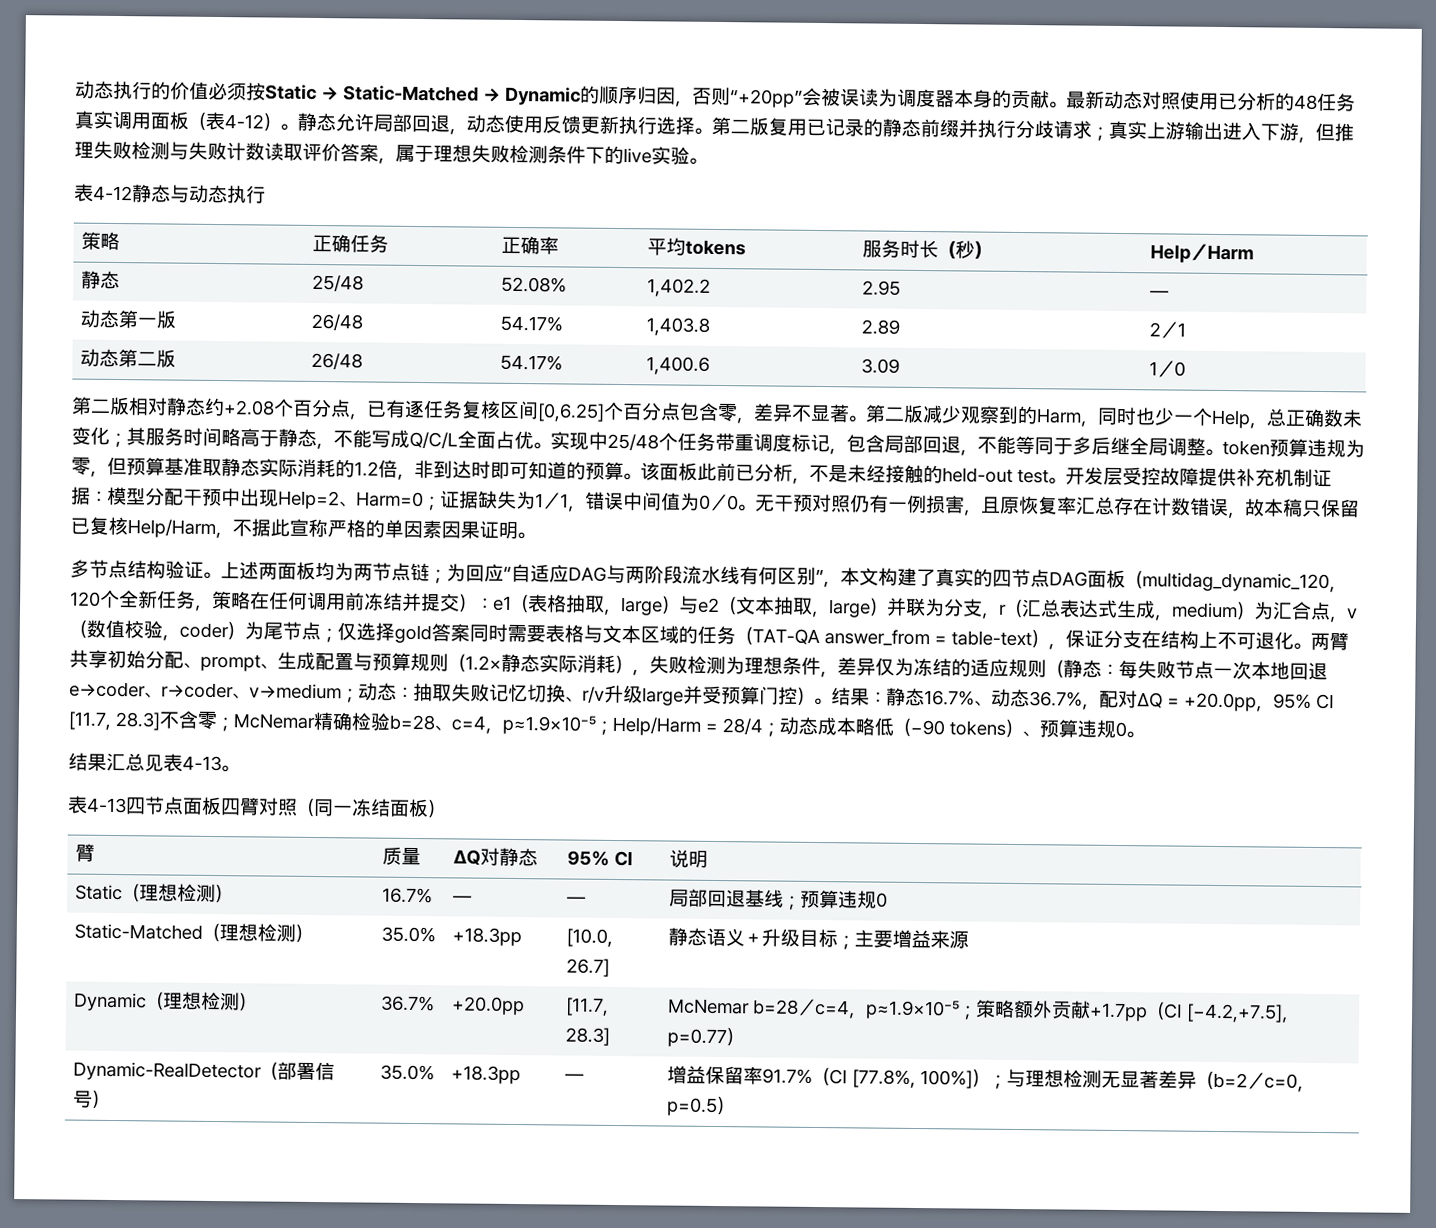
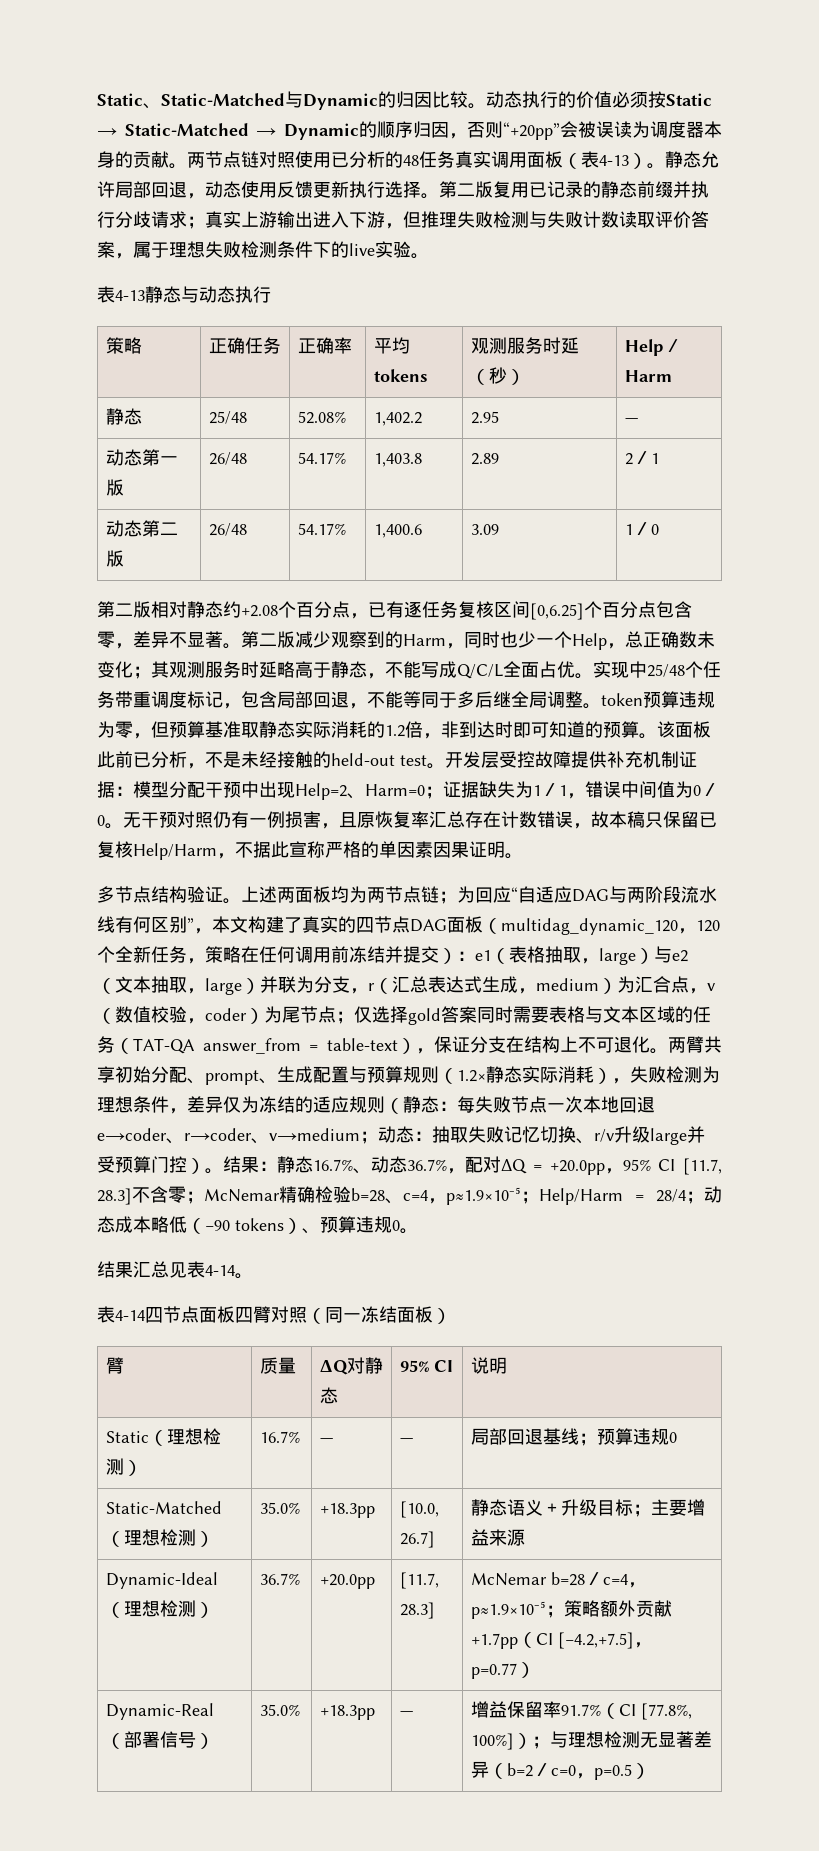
+ Static、Static-Matched与Dynamic的归因比较。
- 最新动态对照使用已分析的48任务真实调用面板（表4-12）。
+ 两节点链对照使用已分析的48任务真实调用面板（表4-13）。
- 表4-12静态与动态执行
+ 表4-13静态与动态执行
- 策略 | 正确任务 | 正确率 | 平均tokens | 服务时长（秒） | Help／Harm
+ 策略 | 正确任务 | 正确率 | 平均tokens | 观测服务时延（秒） | Help／Harm
- 第二版减少观察到的Harm，同时也少一个Help，总正确数未变化；其服务时间略高于静态，不能写成Q/C/L全面占优。
+ 第二版减少观察到的Harm，同时也少一个Help，总正确数未变化；其观测服务时延略高于静态，不能写成Q/C/L全面占优。
- 结果汇总见表4-13。
- 表4-13四节点面板四臂对照（同一冻结面板）
+ 结果汇总见表4-14。
+ 表4-14四节点面板四臂对照（同一冻结面板）
- Dynamic（理想检测） | 36.7% | +20.0pp | [11.7, 28.3] | McNemar b=28／c=4，p≈1.9×10⁻⁵；策略额外贡献+1.7pp（CI [−4.2,+7.5]，p=0.77）
+ Dynamic-Ideal（理想检测） | 36.7% | +20.0pp | [11.7, 28.3] | McNemar b=28／c=4，p≈1.9×10⁻⁵；策略额外贡献+1.7pp（CI [−4.2,+7.5]，p=0.77）
- Dynamic-RealDetector（部署信号） | 35.0% | +18.3pp | — | 增益保留率91.7%（CI [77.8%, 100%]）；与理想检测无显著差异（b=2／c=0，p=0.5）
+ Dynamic-Real（部署信号） | 35.0% | +18.3pp | — | 增益保留率91.7%（CI [77.8%, 100%]）；与理想检测无显著差异（b=2／c=0，p=0.5）

